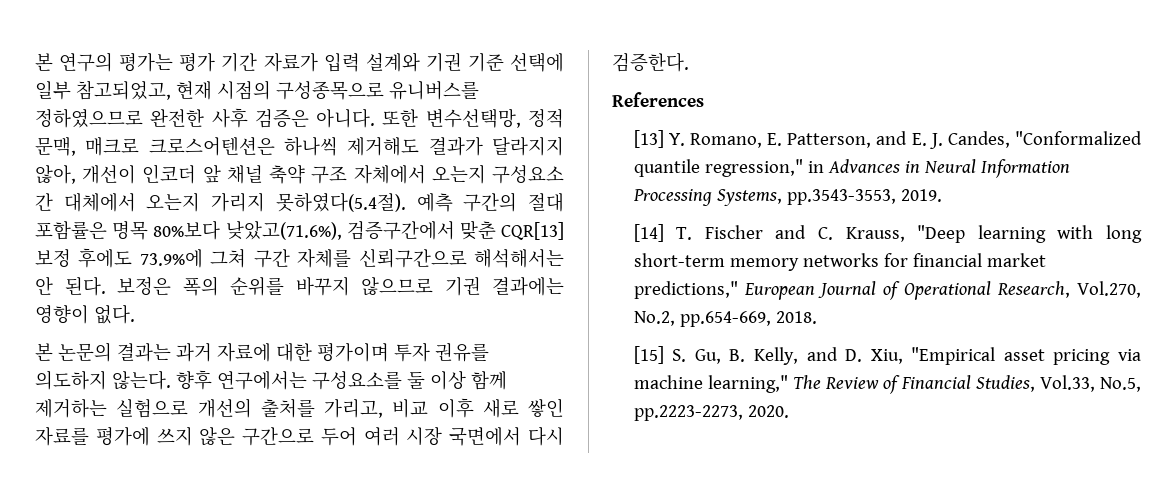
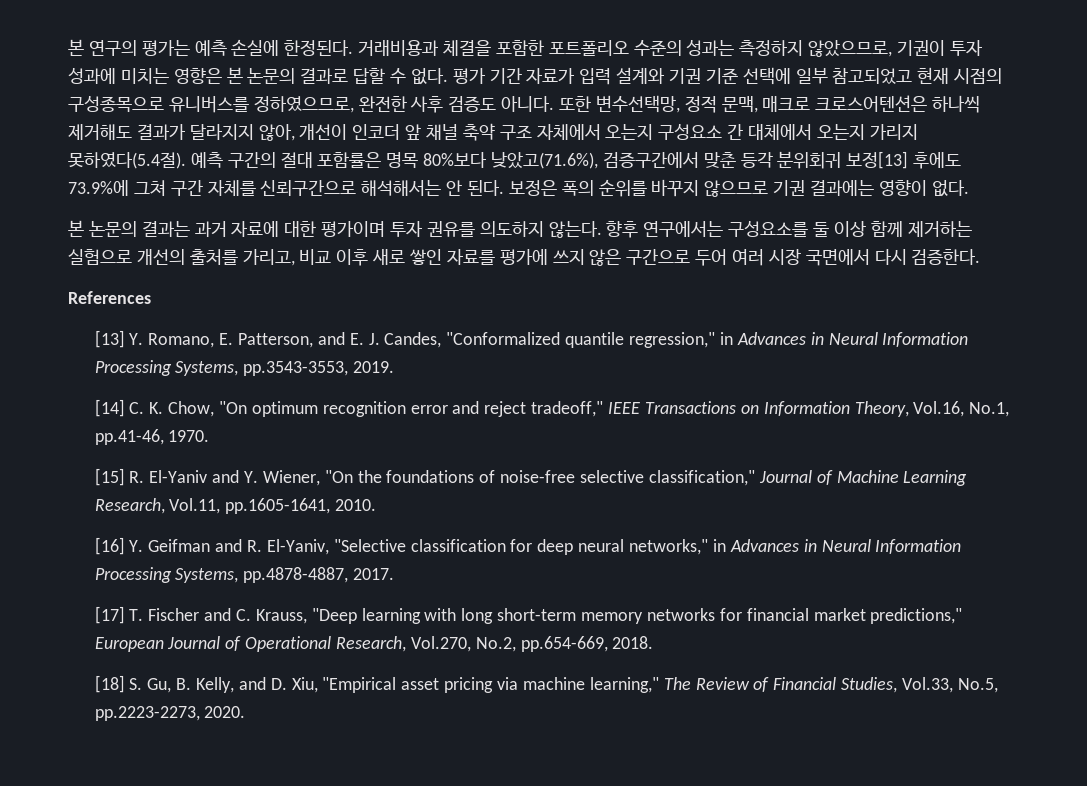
- 본 연구의 평가는 평가 기간 자료가 입력 설계와 기권 기준 선택에 일부 참고되었고, 현재 시점의 구성종목으로 유니버스를 정하였으므로 완전한 사후 검증은 아니다.
+ 본 연구의 평가는 예측 손실에 한정된다. 거래비용과 체결을 포함한 포트폴리오 수준의 성과는 측정하지 않았으므로, 기권이 투자 성과에 미치는 영향은 본 논문의 결과로 답할 수 없다. 평가 기간 자료가 입력 설계와 기권 기준 선택에 일부 참고되었고 현재 시점의 구성종목으로 유니버스를 정하였으므로, 완전한 사후 검증도 아니다.
- 또한 변수선택망, 정적 문맥, 매크로 크로스어텐션은 하나씩 제거해도 결과가 달라지지 않아, 개선이 인코더 앞 채널 축약 구조 자체에서 오는지 구성요소 간 대체에서 오는지 가리지 못하였다(5.4절). 예측 구간의 절대 포함률은 명목 80%보다 낮았고(71.6%), 검증구간에서 맞춘 CQR[13] 보정 후에도 73.9%에 그쳐 구간 자체를 신뢰구간으로 해석해서는 안 된다.
+ 또한 변수선택망, 정적 문맥, 매크로 크로스어텐션은 하나씩 제거해도 결과가 달라지지 않아, 개선이 인코더 앞 채널 축약 구조 자체에서 오는지 구성요소 간 대체에서 오는지 가리지 못하였다(5.4절). 예측 구간의 절대 포함률은 명목 80%보다 낮았고(71.6%), 검증구간에서 맞춘 등각 분위회귀 보정[13] 후에도 73.9%에 그쳐 구간 자체를 신뢰구간으로 해석해서는 안 된다.
- [14] T. Fischer and C. Krauss, "Deep learning with long short-term memory networks for financial market predictions," European Journal of Operational Research, Vol.270, No.2, pp.654-669, 2018.
+ [14] C. K. Chow, "On optimum recognition error and reject tradeoff," IEEE Transactions on Information Theory, Vol.16, No.1, pp.41-46, 1970.
+ [15] R. El-Yaniv and Y. Wiener, "On the foundations of noise-free selective classification," Journal of Machine Learning Research, Vol.11, pp.1605-1641, 2010.
+ [16] Y. Geifman and R. El-Yaniv, "Selective classification for deep neural networks," in Advances in Neural Information Processing Systems, pp.4878-4887, 2017.
+ [17] T. Fischer and C. Krauss, "Deep learning with long short-term memory networks for financial market predictions," European Journal of Operational Research, Vol.270, No.2, pp.654-669, 2018.
- [15] S. Gu, B. Kelly, and D. Xiu, "Empirical asset pricing via machine learning," The Review of Financial Studies, Vol.33, No.5, pp.2223-2273, 2020.
+ [18] S. Gu, B. Kelly, and D. Xiu, "Empirical asset pricing via machine learning," The Review of Financial Studies, Vol.33, No.5, pp.2223-2273, 2020.

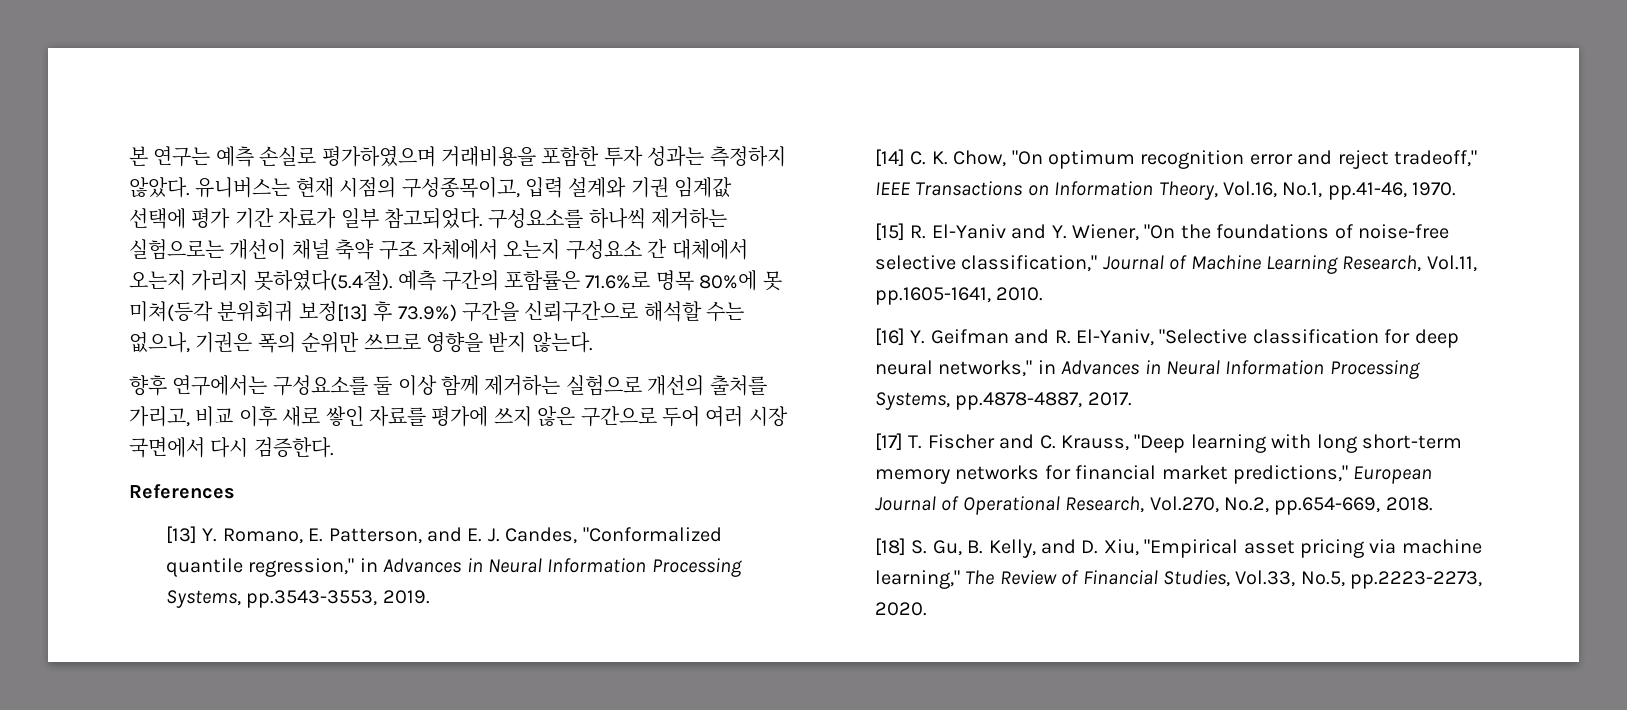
- 본 연구의 평가는 예측 손실에 한정된다. 거래비용과 체결을 포함한 포트폴리오 수준의 성과는 측정하지 않았으므로, 기권이 투자 성과에 미치는 영향은 본 논문의 결과로 답할 수 없다. 평가 기간 자료가 입력 설계와 기권 기준 선택에 일부 참고되었고 현재 시점의 구성종목으로 유니버스를 정하였으므로, 완전한 사후 검증도 아니다. 또한 변수선택망, 정적 문맥, 매크로 크로스어텐션은 하나씩 제거해도 결과가 달라지지 않아, 개선이 인코더 앞 채널 축약 구조 자체에서 오는지 구성요소 간 대체에서 오는지 가리지 못하였다(5.4절). 예측 구간의 절대 포함률은 명목 80%보다 낮았고(71.6%), 검증구간에서 맞춘 등각 분위회귀 보정[13] 후에도 73.9%에 그쳐 구간 자체를 신뢰구간으로 해석해서는 안 된다. 보정은 폭의 순위를 바꾸지 않으므로 기권 결과에는 영향이 없다.
- 본 논문의 결과는 과거 자료에 대한 평가이며 투자 권유를 의도하지 않는다. 향후 연구에서는 구성요소를 둘 이상 함께 제거하는 실험으로 개선의 출처를 가리고, 비교 이후 새로 쌓인 자료를 평가에 쓰지 않은 구간으로 두어 여러 시장 국면에서 다시 검증한다.
+ 본 연구는 예측 손실로 평가하였으며 거래비용을 포함한 투자 성과는 측정하지 않았다. 유니버스는 현재 시점의 구성종목이고, 입력 설계와 기권 임계값 선택에 평가 기간 자료가 일부 참고되었다. 구성요소를 하나씩 제거하는 실험으로는 개선이 채널 축약 구조 자체에서 오는지 구성요소 간 대체에서 오는지 가리지 못하였다(5.4절). 예측 구간의 포함률은 71.6%로 명목 80%에 못 미쳐(등각 분위회귀 보정[13] 후 73.9%) 구간을 신뢰구간으로 해석할 수는 없으나, 기권은 폭의 순위만 쓰므로 영향을 받지 않는다.
+ 향후 연구에서는 구성요소를 둘 이상 함께 제거하는 실험으로 개선의 출처를 가리고, 비교 이후 새로 쌓인 자료를 평가에 쓰지 않은 구간으로 두어 여러 시장 국면에서 다시 검증한다.

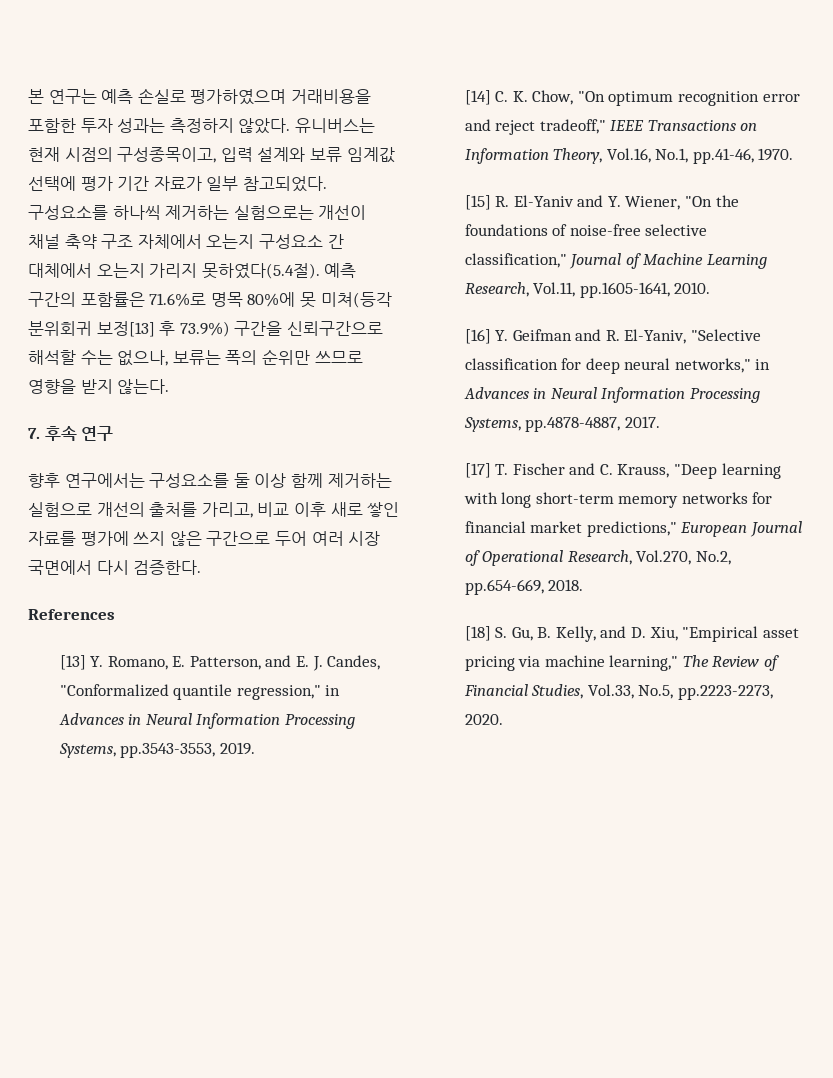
- 유니버스는 현재 시점의 구성종목이고, 입력 설계와 기권 임계값 선택에 평가 기간 자료가 일부 참고되었다.
+ 유니버스는 현재 시점의 구성종목이고, 입력 설계와 보류 임계값 선택에 평가 기간 자료가 일부 참고되었다.
- 구성요소를 하나씩 제거하는 실험으로는 개선이 채널 축약 구조 자체에서 오는지 구성요소 간 대체에서 오는지 가리지 못하였다(5.4절). 예측 구간의 포함률은 71.6%로 명목 80%에 못 미쳐(등각 분위회귀 보정[13] 후 73.9%) 구간을 신뢰구간으로 해석할 수는 없으나, 기권은 폭의 순위만 쓰므로 영향을 받지 않는다.
+ 구성요소를 하나씩 제거하는 실험으로는 개선이 채널 축약 구조 자체에서 오는지 구성요소 간 대체에서 오는지 가리지 못하였다(5.4절). 예측 구간의 포함률은 71.6%로 명목 80%에 못 미쳐(등각 분위회귀 보정[13] 후 73.9%) 구간을 신뢰구간으로 해석할 수는 없으나, 보류는 폭의 순위만 쓰므로 영향을 받지 않는다.
+ 7. 후속 연구

